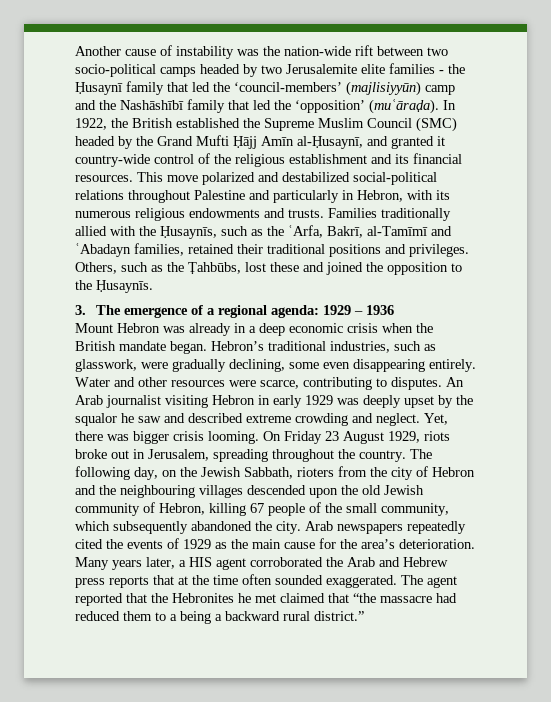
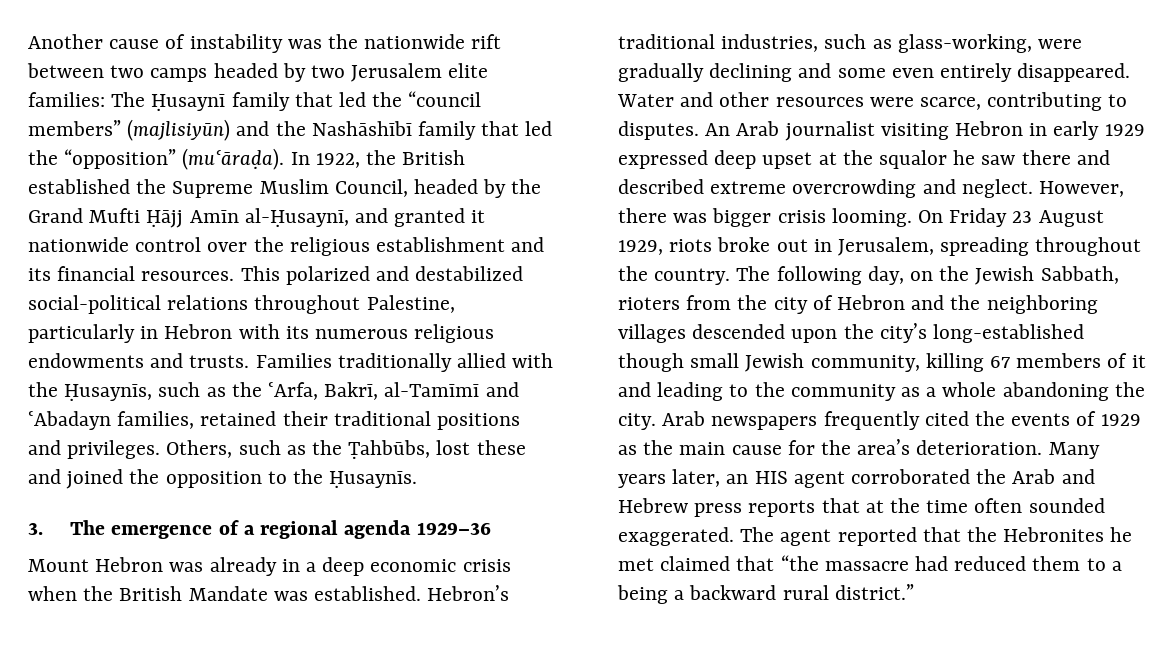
- Another cause of instability was the nation-wide rift between two socio-political camps headed by two Jerusalemite elite families - the Ḥusaynī family that led the ‘council-members’ (majlisiyyūn) camp and the Nashāshībī family that led the ‘opposition’ (muʿāraḍa).
+ Another cause of instability was the nationwide rift between two camps headed by two Jerusalem elite families: The Ḥusaynī family that led the “council members” (majlisiyūn) and the Nashāshībī family that led the “opposition” (muʿāraḍa).
- In 1922, the British established the Supreme Muslim Council (SMC) headed by the Grand Mufti Ḥājj Amīn al-Ḥusaynī, and granted it country-wide control of the religious establishment and its financial resources.
+ In 1922, the British established the Supreme Muslim Council, headed by the Grand Mufti Ḥājj Amīn al-Ḥusaynī, and granted it nationwide control over the religious establishment and its financial resources.
- This move polarized and destabilized social-political relations throughout Palestine and particularly in Hebron, with its numerous religious endowments and trusts.
+ This polarized and destabilized social-political relations throughout Palestine, particularly in Hebron with its numerous religious endowments and trusts.
- 3. The emergence of a regional agenda: 1929 – 1936
+ 3. The emergence of a regional agenda 1929–36
- Mount Hebron was already in a deep economic crisis when the British mandate began.
+ Mount Hebron was already in a deep economic crisis when the British Mandate was established.
- Hebron’s traditional industries, such as glasswork, were gradually declining, some even disappearing entirely.
+ Hebron’s traditional industries, such as glass-working, were gradually declining and some even entirely disappeared.
- An Arab journalist visiting Hebron in early 1929 was deeply upset by the squalor he saw and described extreme crowding and neglect.
+ An Arab journalist visiting Hebron in early 1929 expressed deep upset at the squalor he saw there and described extreme overcrowding and neglect.
- Yet, there was bigger crisis looming.
+ However, there was bigger crisis looming.
- The following day, on the Jewish Sabbath, rioters from the city of Hebron and the neighbouring villages descended upon the old Jewish community of Hebron, killing 67 people of the small community, which subsequently abandoned the city.
+ The following day, on the Jewish Sabbath, rioters from the city of Hebron and the neighboring villages descended upon the city’s long-established though small Jewish community, killing 67 members of it and leading to the community as a whole abandoning the city.
- Arab newspapers repeatedly cited the events of 1929 as the main cause for the area’s deterioration.
+ Arab newspapers frequently cited the events of 1929 as the main cause for the area’s deterioration.
- Many years later, a HIS agent corroborated the Arab and Hebrew press reports that at the time often sounded exaggerated.
+ Many years later, an HIS agent corroborated the Arab and Hebrew press reports that at the time often sounded exaggerated.

